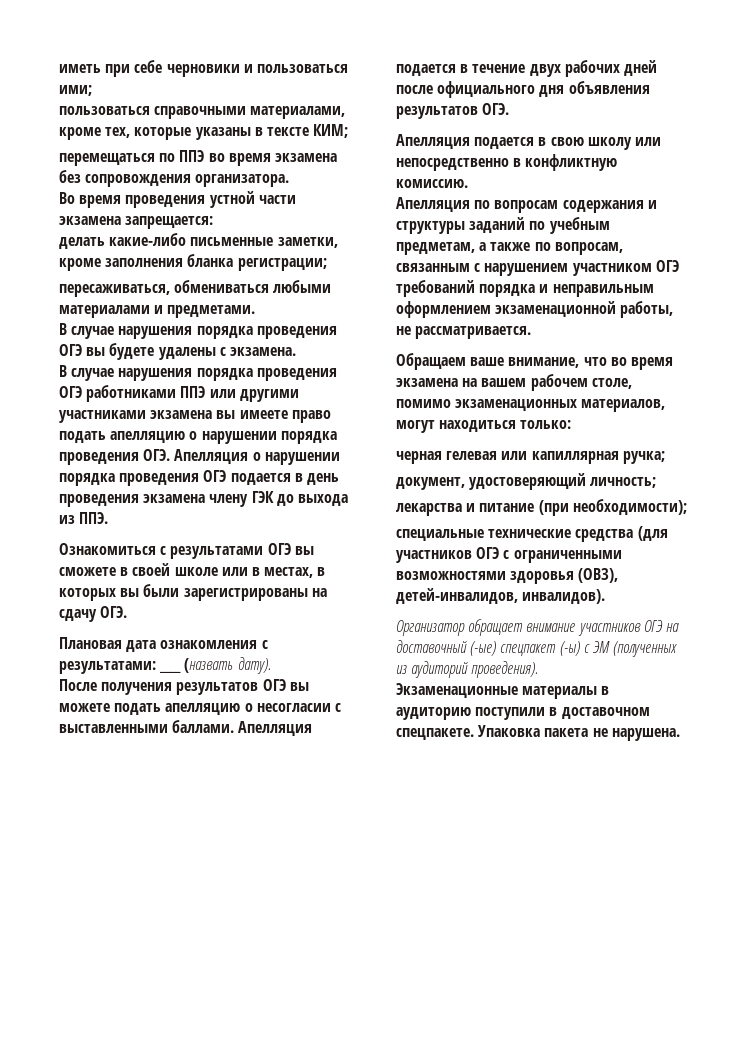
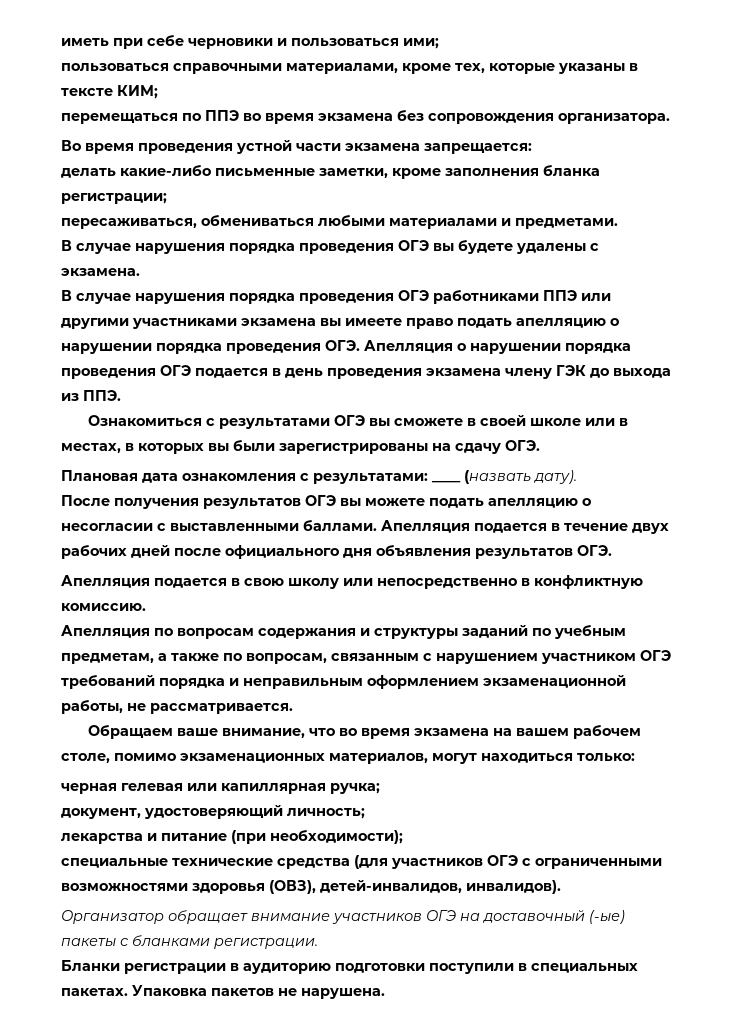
- Организатор обращает внимание участников ОГЭ на доставочный (-ые) спецпакет (-ы) с ЭМ (полученных из аудиторий проведения).
- Экзаменационные материалы в аудиторию поступили в доставочном спецпакете. Упаковка пакета не нарушена.
+ Организатор обращает внимание участников ОГЭ на доставочный (-ые) пакеты с бланками регистрации.
+ Бланки регистрации в аудиторию подготовки поступили в специальных пакетах. Упаковка пакетов не нарушена.

